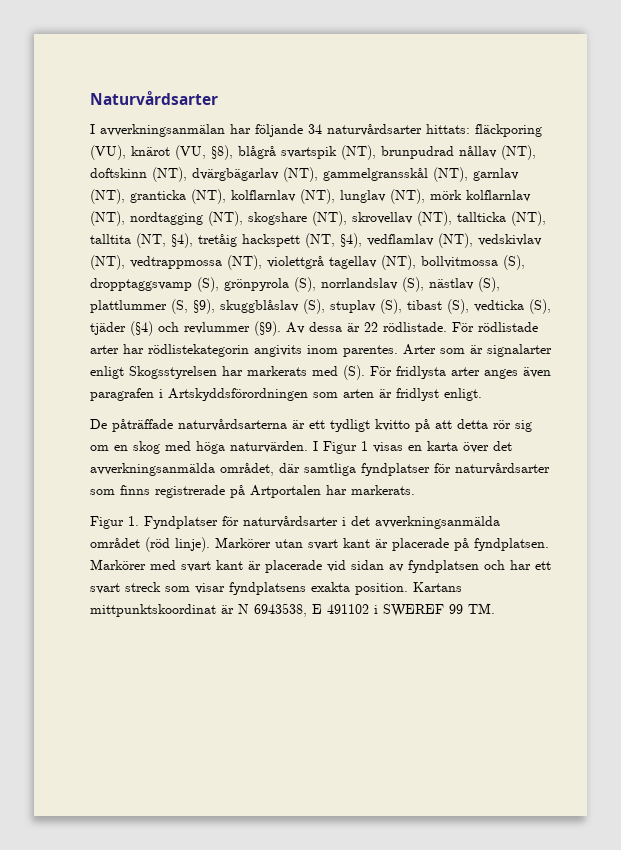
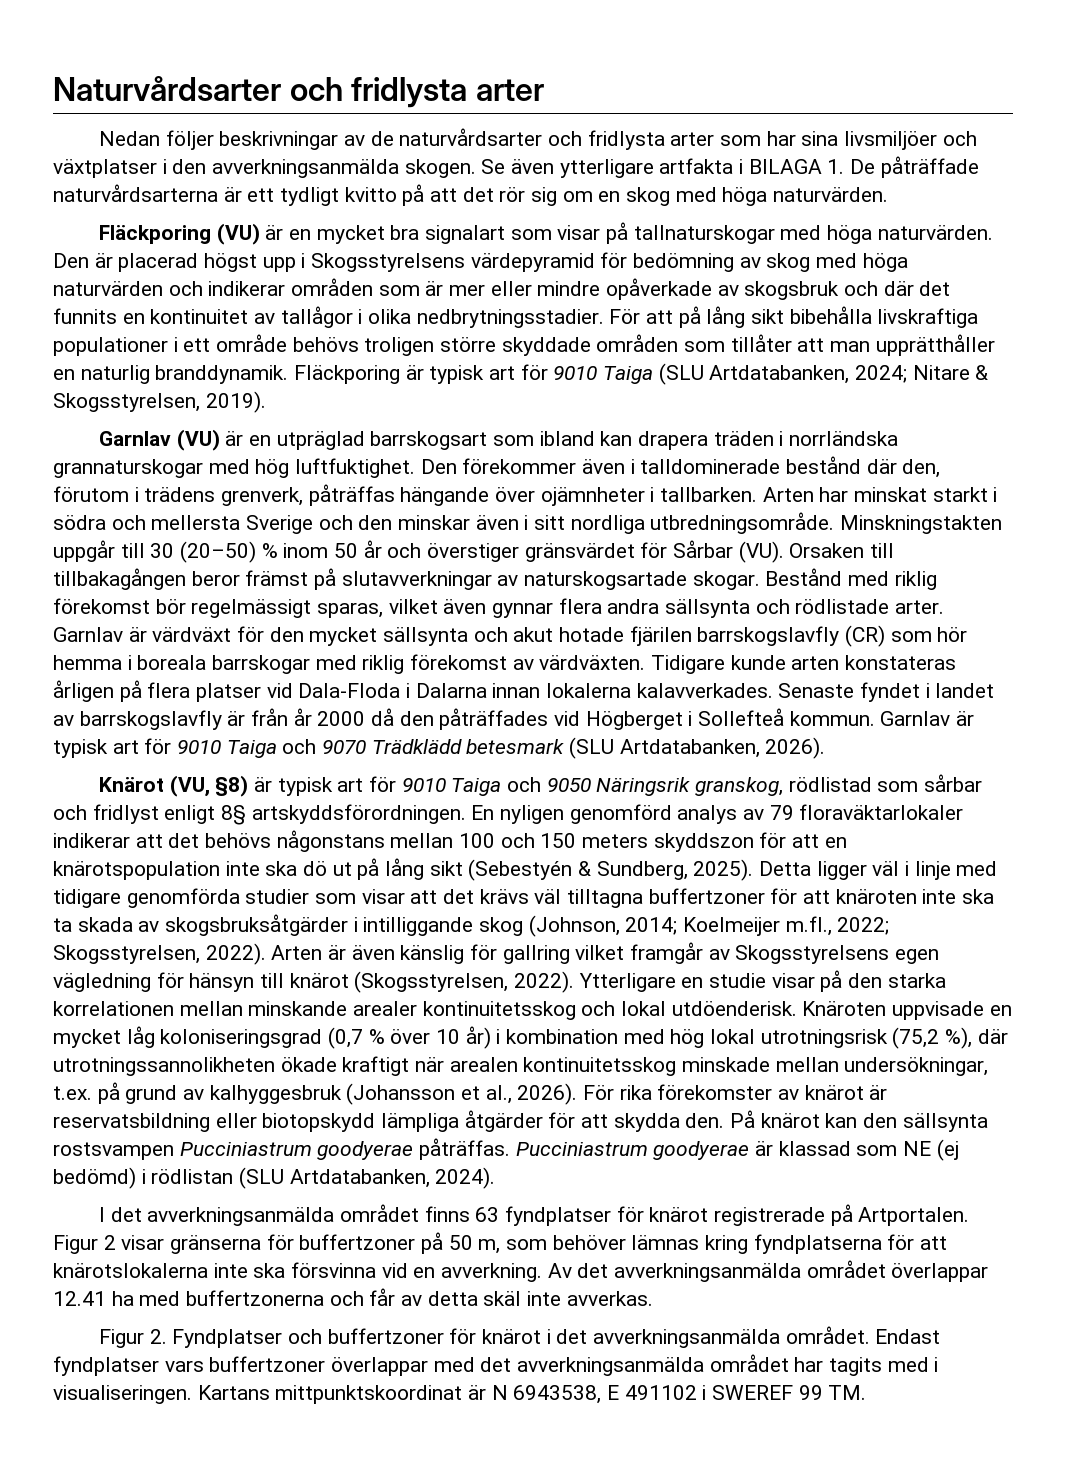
- Naturvårdsarter
- I avverkningsanmälan har följande 34 naturvårdsarter hittats: fläckporing (VU), knärot (VU, §8), blågrå svartspik (NT), brunpudrad nållav (NT), doftskinn (NT), dvärgbägarlav (NT), gammelgransskål (NT), garnlav (NT), granticka (NT), kolflarnlav (NT), lunglav (NT), mörk kolflarnlav (NT), nordtagging (NT), skogshare (NT), skrovellav (NT), tallticka (NT), talltita (NT, §4), tretåig hackspett (NT, §4), vedflamlav (NT), vedskivlav (NT), vedtrappmossa (NT), violettgrå tagellav (NT), bollvitmossa (S), dropptaggsvamp (S), grönpyrola (S), norrlandslav (S), nästlav (S), plattlummer (S, §9), skuggblåslav (S), stuplav (S), tibast (S), vedticka (S), tjäder (§4) och revlummer (§9). Av dessa är 22 rödlistade. För rödlistade arter har rödlistekategorin angivits inom parentes. Arter som är signalarter enligt Skogsstyrelsen har markerats med (S). För fridlysta arter anges även paragrafen i Artskyddsförordningen som arten är fridlyst enligt.
- De påträffade naturvårdsarterna är ett tydligt kvitto på att detta rör sig om en skog med höga naturvärden. I Figur 1 visas en karta över det avverkningsanmälda området, där samtliga fyndplatser för naturvårdsarter som finns registrerade på Artportalen har markerats.
- Figur 1. Fyndplatser för naturvårdsarter i det avverkningsanmälda området (röd linje). Markörer utan svart kant är placerade på fyndplatsen. Markörer med svart kant är placerade vid sidan av fyndplatsen och har ett svart streck som visar fyndplatsens exakta position.
+ Naturvårdsarter och fridlysta arter
+ Nedan följer beskrivningar av de naturvårdsarter och fridlysta arter som har sina livsmiljöer och växtplatser i den avverkningsanmälda skogen. Se även ytterligare artfakta i BILAGA 1. De påträffade naturvårdsarterna är ett tydligt kvitto på att det rör sig om en skog med höga naturvärden.
+ Fläckporing (VU) är en mycket bra signalart som visar på tallnaturskogar med höga naturvärden. Den är placerad högst upp i Skogsstyrelsens värdepyramid för bedömning av skog med höga naturvärden och indikerar områden som är mer eller mindre opåverkade av skogsbruk och där det funnits en kontinuitet av tallågor i olika nedbrytningsstadier. För att på lång sikt bibehålla livskraftiga populationer i ett område behövs troligen större skyddade områden som tillåter att man upprätthåller en naturlig branddynamik. Fläckporing är typisk art för 9010 Taiga (SLU Artdatabanken, 2024; Nitare & Skogsstyrelsen, 2019).
+ Garnlav (VU) är en utpräglad barrskogsart som ibland kan drapera träden i norrländska grannaturskogar med hög luftfuktighet. Den förekommer även i talldominerade bestånd där den, förutom i trädens grenverk, påträffas hängande över ojämnheter i tallbarken. Arten har minskat starkt i södra och mellersta Sverige och den minskar även i sitt nordliga utbredningsområde. Minskningstakten uppgår till 30 (20–50) % inom 50 år och överstiger gränsvärdet för Sårbar (VU). Orsaken till tillbakagången beror främst på slutavverkningar av naturskogsartade skogar. Bestånd med riklig förekomst bör regelmässigt sparas, vilket även gynnar flera andra sällsynta och rödlistade arter. Garnlav är värdväxt för den mycket sällsynta och akut hotade fjärilen barrskogslavfly (CR) som hör hemma i boreala barrskogar med riklig förekomst av värdväxten. Tidigare kunde arten konstateras årligen på flera platser vid Dala-Floda i Dalarna innan lokalerna kalavverkades. Senaste fyndet i landet av barrskogslavfly är från år 2000 då den påträffades vid Högberget i Sollefteå kommun. Garnlav är typisk art för 9010 Taiga och 9070 Trädklädd betesmark (SLU Artdatabanken, 2026).
+ Knärot (VU, §8) är typisk art för 9010 Taiga och 9050 Näringsrik granskog, rödlistad som sårbar och fridlyst enligt 8§ artskyddsförordningen. En nyligen genomförd analys av 79 floraväktarlokaler indikerar att det behövs någonstans mellan 100 och 150 meters skyddszon för att en knärotspopulation inte ska dö ut på lång sikt (Sebestyén & Sundberg, 2025). Detta ligger väl i linje med tidigare genomförda studier som visar att det krävs väl tilltagna buffertzoner för att knäroten inte ska ta skada av skogsbruksåtgärder i intilliggande skog (Johnson, 2014; Koelmeijer m.fl., 2022; Skogsstyrelsen, 2022). Arten är även känslig för gallring vilket framgår av Skogsstyrelsens egen vägledning för hänsyn till knärot (Skogsstyrelsen, 2022). Ytterligare en studie visar på den starka korrelationen mellan minskande arealer kontinuitetsskog och lokal utdöenderisk. Knäroten uppvisade en mycket låg koloniseringsgrad (0,7 % över 10 år) i kombination med hög lokal utrotningsrisk (75,2 %), där utrotningssannolikheten ökade kraftigt när arealen kontinuitetsskog minskade mellan undersökningar, t.ex. på grund av kalhyggesbruk (Johansson et al., 2026). För rika förekomster av knärot är reservatsbildning eller biotopskydd lämpliga åtgärder för att skydda den. På knärot kan den sällsynta rostsvampen Pucciniastrum goodyerae påträffas. Pucciniastrum goodyerae är klassad som NE (ej bedömd) i rödlistan (SLU Artdatabanken, 2024).
+ I det avverkningsanmälda området finns 63 fyndplatser för knärot registrerade på Artportalen. Figur 2 visar gränserna för buffertzoner på 50 m, som behöver lämnas kring fyndplatserna för att knärotslokalerna inte ska försvinna vid en avverkning. Av det avverkningsanmälda området överlappar 12.41 ha med buffertzonerna och får av detta skäl inte avverkas.
+ Figur 2. Fyndplatser och buffertzoner för knärot i det avverkningsanmälda området. Endast fyndplatser vars buffertzoner överlappar med det avverkningsanmälda området har tagits med i visualiseringen.

